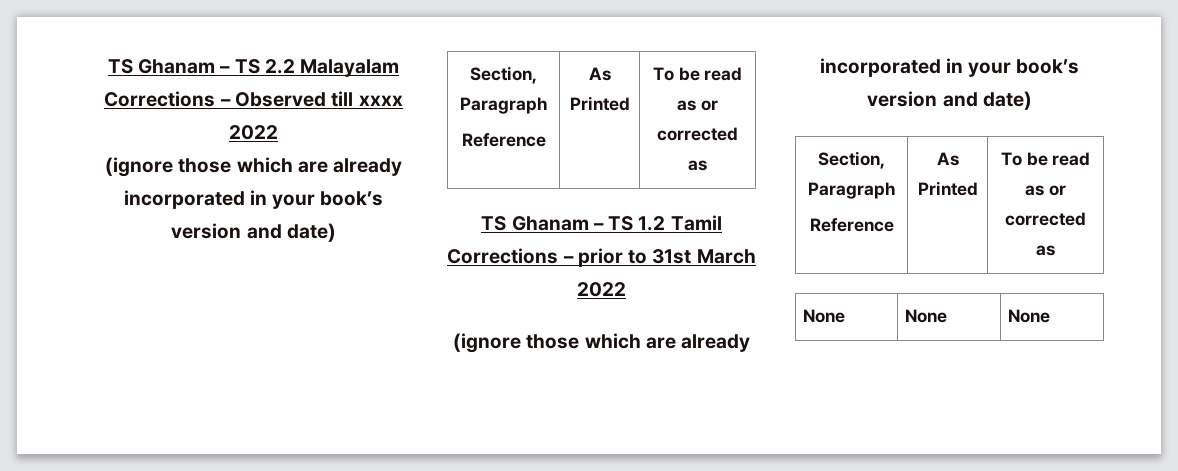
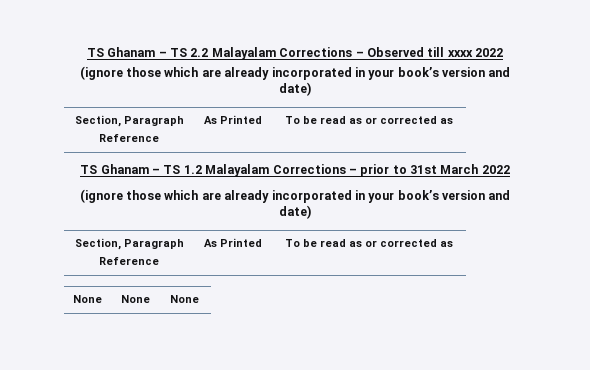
- TS Ghanam – TS 1.2 Tamil Corrections – prior to 31st March 2022
+ TS Ghanam – TS 1.2 Malayalam Corrections – prior to 31st March 2022

